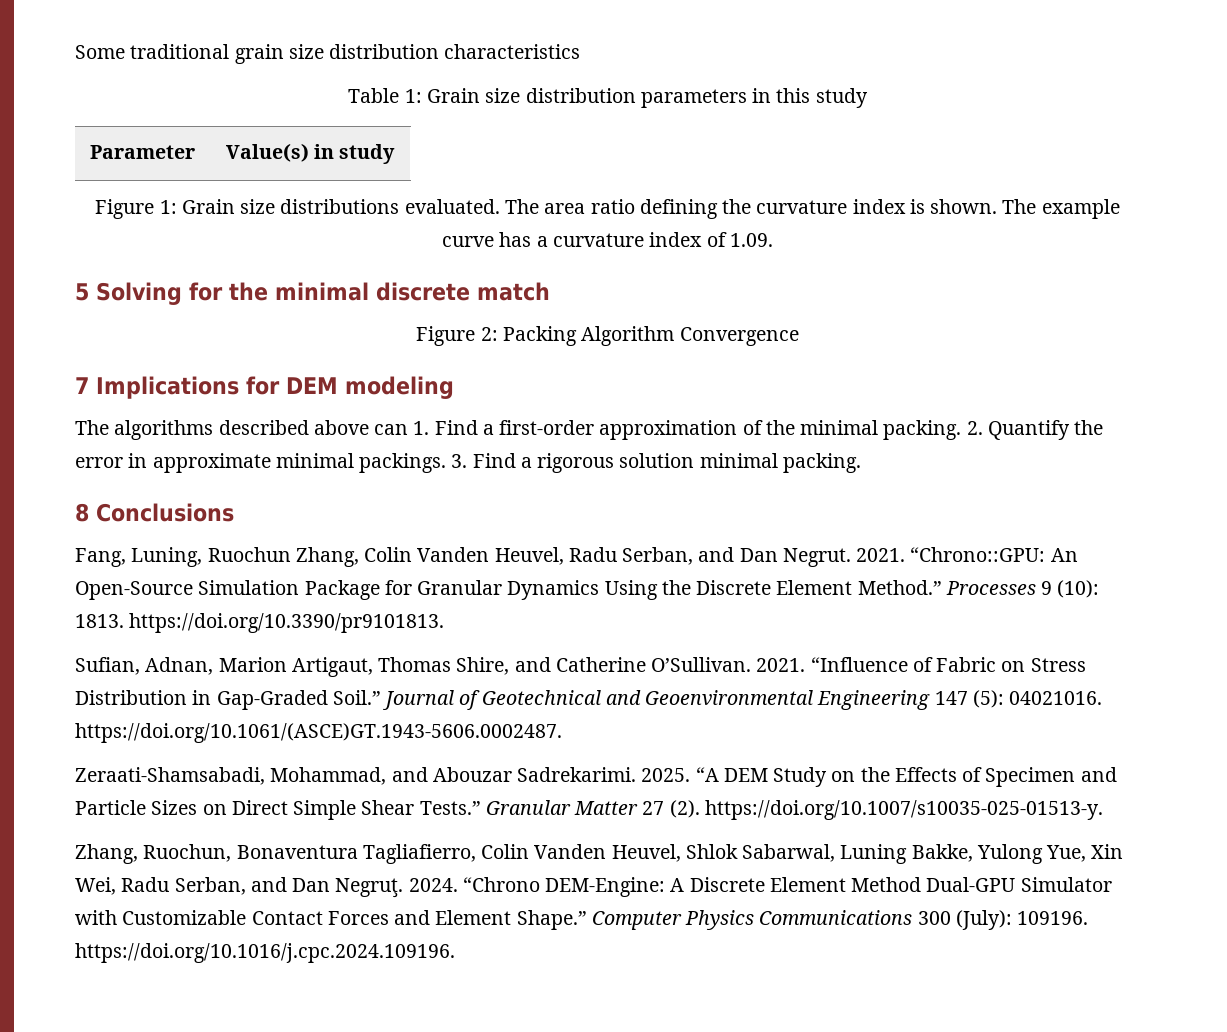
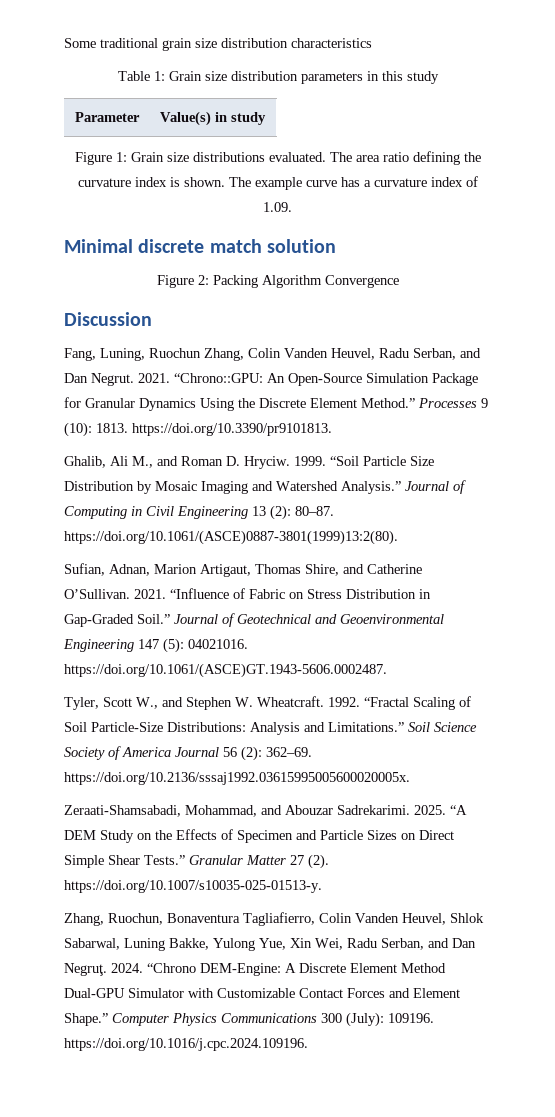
- 5 Solving for the minimal discrete match
+ Minimal discrete match solution
- 7 Implications for DEM modeling
- The algorithms described above can 1. Find a first-order approximation of the minimal packing. 2. Quantify the error in approximate minimal packings. 3. Find a rigorous solution minimal packing.
- 8 Conclusions
+ Discussion
+ Ghalib, Ali M., and Roman D. Hryciw. 1999. “Soil Particle Size Distribution by Mosaic Imaging and Watershed Analysis.” Journal of Computing in Civil Engineering 13 (2): 80–87. https://doi.org/10.1061/(ASCE)0887-3801(1999)13:2(80).
+ Tyler, Scott W., and Stephen W. Wheatcraft. 1992. “Fractal Scaling of Soil Particle-Size Distributions: Analysis and Limitations.” Soil Science Society of America Journal 56 (2): 362–69. https://doi.org/10.2136/sssaj1992.03615995005600020005x.

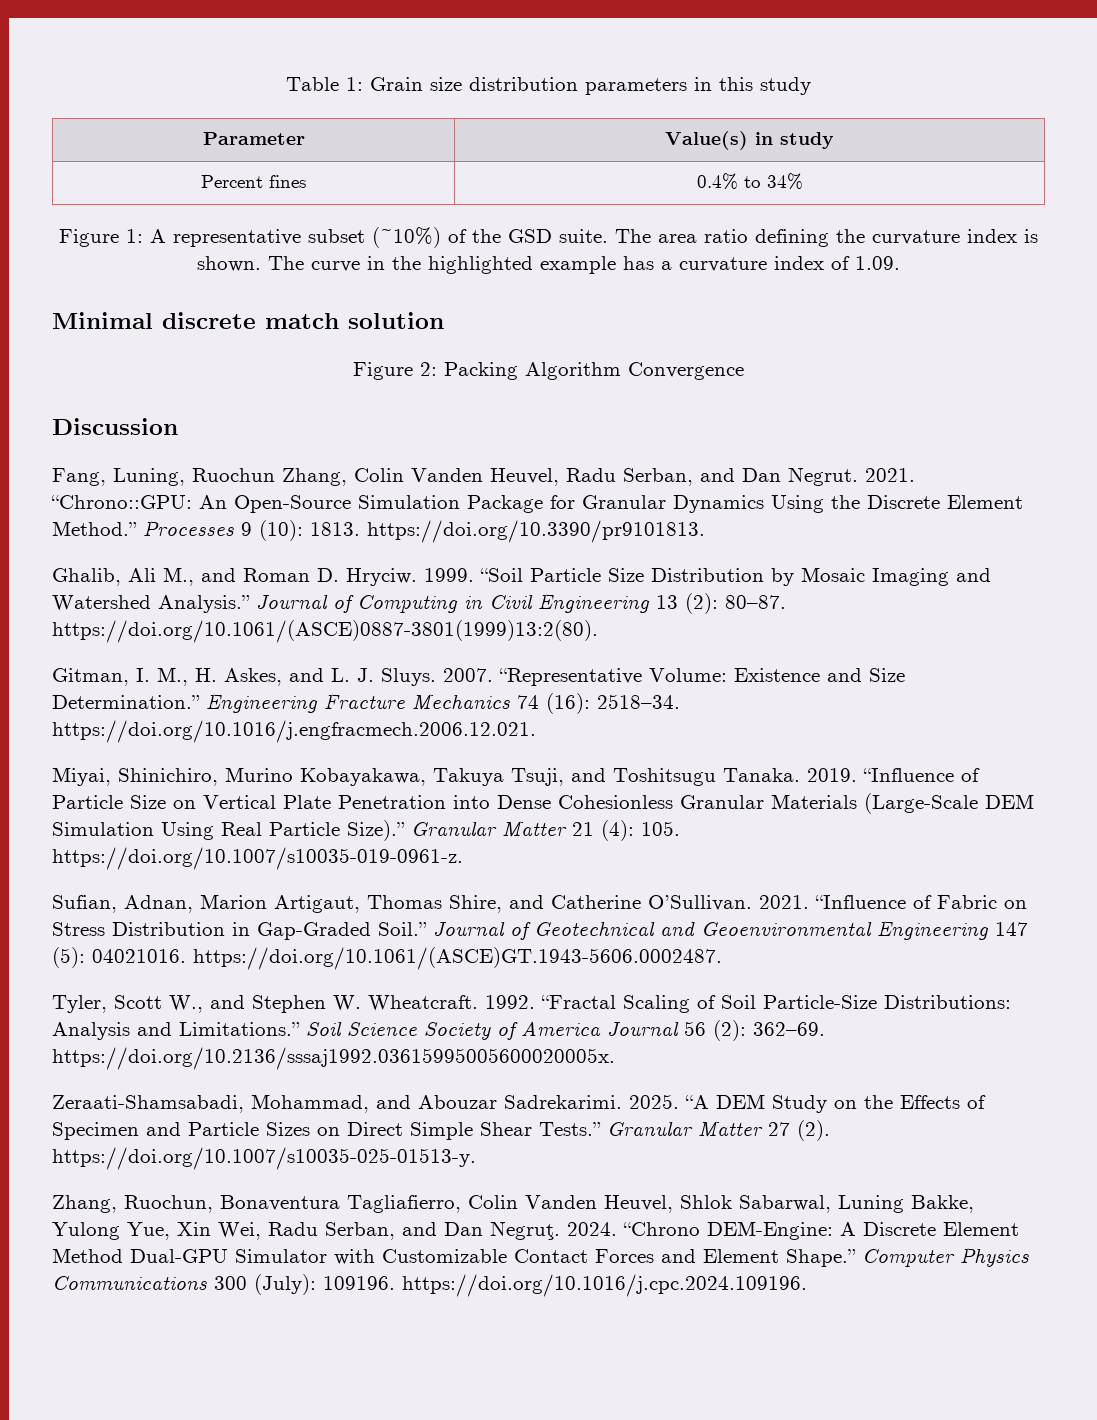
- Some traditional grain size distribution characteristics
- Figure 1: Grain size distributions evaluated.
+ Percent fines | 0.4% to 34%
+ Figure 1: A representative subset (~10%) of the GSD suite.
- The example curve has a curvature index of 1.09.
+ The curve in the highlighted example has a curvature index of 1.09.
+ Gitman, I. M., H. Askes, and L. J. Sluys. 2007. “Representative Volume: Existence and Size Determination.” Engineering Fracture Mechanics 74 (16): 2518–34. https://doi.org/10.1016/j.engfracmech.2006.12.021.
+ Miyai, Shinichiro, Murino Kobayakawa, Takuya Tsuji, and Toshitsugu Tanaka. 2019. “Influence of Particle Size on Vertical Plate Penetration into Dense Cohesionless Granular Materials (Large-Scale DEM Simulation Using Real Particle Size).” Granular Matter 21 (4): 105. https://doi.org/10.1007/s10035-019-0961-z.

